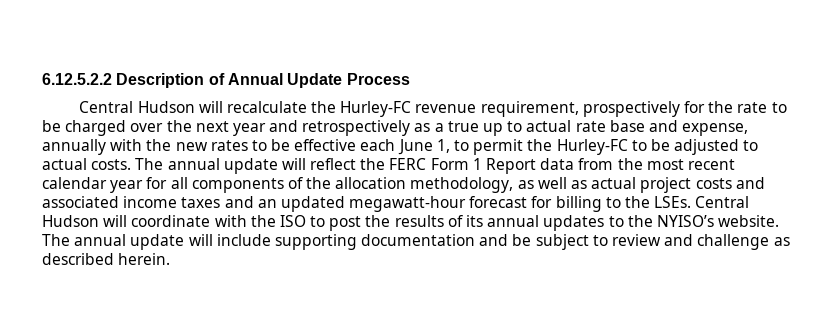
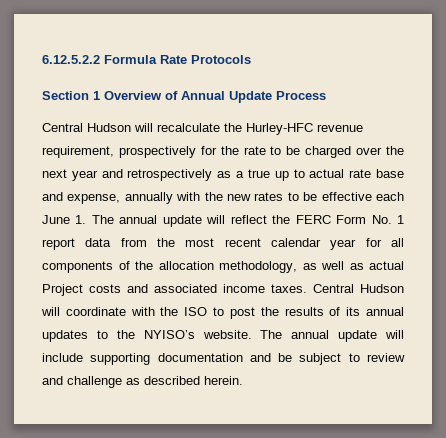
- 6.12.5.2.2 Description of Annual Update Process
+ 6.12.5.2.2 Formula Rate Protocols
+ Section 1 Overview of Annual Update Process
- Central Hudson will recalculate the Hurley-FC revenue requirement, prospectively for the rate to be charged over the next year and retrospectively as a true up to actual rate base and expense, annually with the new rates to be effective each June 1, to permit the Hurley-FC to be adjusted to actual costs. The annual update will reflect the FERC Form 1 Report data from the most recent calendar year for all components of the allocation methodology, as well as actual project costs and associated income taxes and an updated megawatt-hour forecast for billing to the LSEs.
+ Central Hudson will recalculate the Hurley-HFC revenue requirement, prospectively for the rate to be charged over the next year and retrospectively as a true up to actual rate base and expense, annually with the new rates to be effective each June 1. The annual update will reflect the FERC Form No. 1 report data from the most recent calendar year for all components of the allocation methodology, as well as actual Project costs and associated income taxes.

